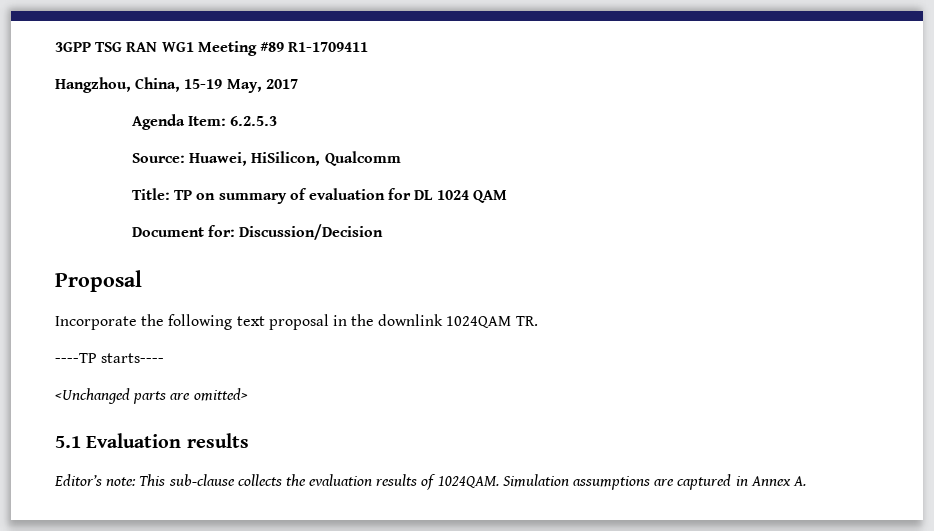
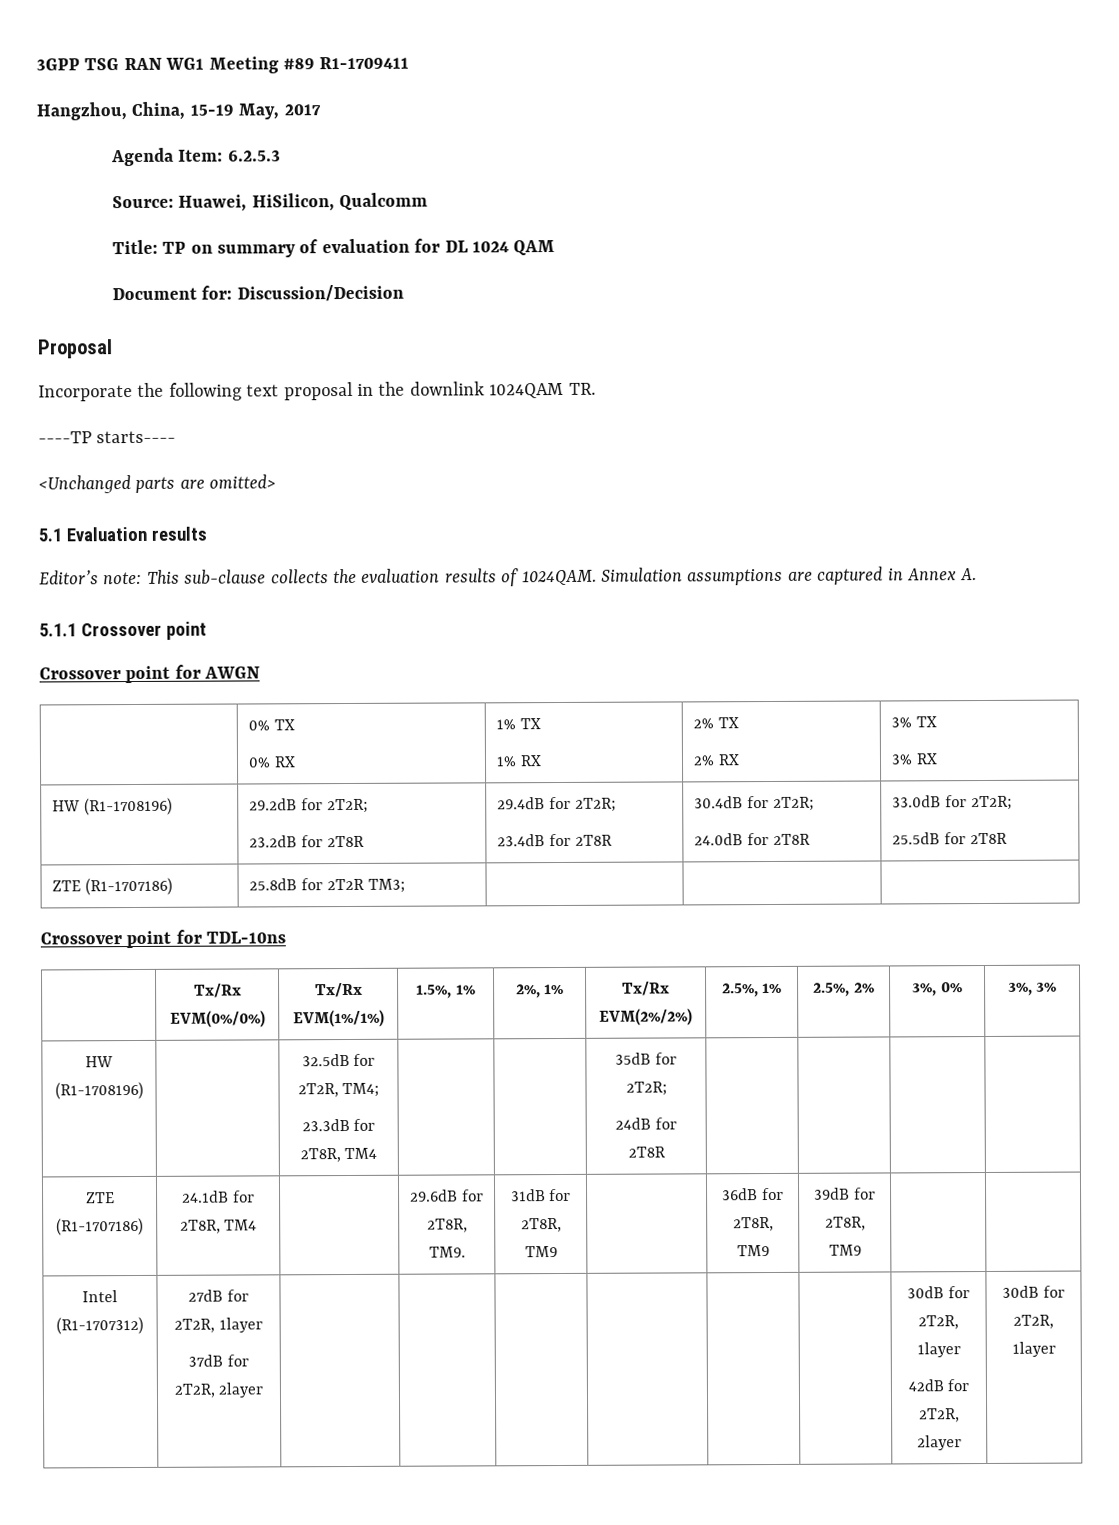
+ 5.1.1 Crossover point
+ Crossover point for AWGN
+ | 0% TX
+ 0% RX | 1% TX
+ 1% RX | 2% TX
+ 2% RX | 3% TX
+ 3% RX
+ HW (R1-1708196) | 29.2dB for 2T2R;
+ 23.2dB for 2T8R | 29.4dB for 2T2R;
+ 23.4dB for 2T8R | 30.4dB for 2T2R;
+ 24.0dB for 2T8R | 33.0dB for 2T2R;
+ 25.5dB for 2T8R
+ ZTE (R1-1707186) | 25.8dB for 2T2R TM3; | | |
+ Crossover point for TDL-10ns
+ | Tx/Rx EVM(0%/0%) | Tx/Rx EVM(1%/1%) | 1.5%, 1% | 2%, 1% | Tx/Rx EVM(2%/2%) | 2.5%, 1% | 2.5%, 2% | 3%, 0% | 3%, 3%
+ HW (R1-1708196) | | 32.5dB for 2T2R, TM4;
+ 23.3dB for 2T8R, TM4 | | | 35dB for 2T2R;
+ 24dB for 2T8R | | | |
+ ZTE (R1-1707186) | 24.1dB for 2T8R, TM4 | | 29.6dB for 2T8R, TM9. | 31dB for 2T8R, TM9 | | 36dB for 2T8R, TM9 | 39dB for 2T8R, TM9 | |
+ Intel (R1-1707312) | 27dB for 2T2R, 1layer
+ 37dB for 2T2R, 2layer | | | | | | | 30dB for 2T2R, 1layer
+ 42dB for 2T2R, 2layer | 30dB for 2T2R, 1layer

